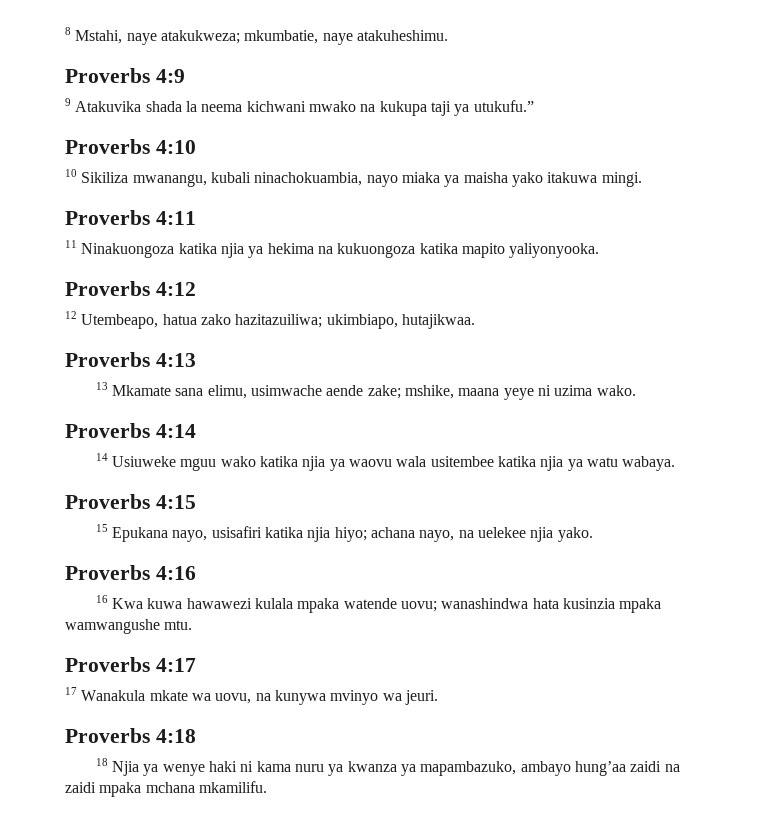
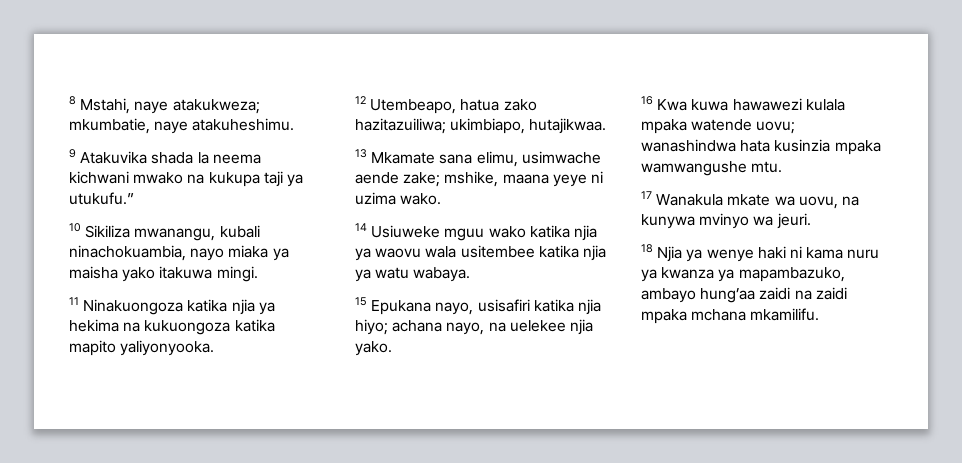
- Proverbs 4:9
- Proverbs 4:10
- Proverbs 4:11
- Proverbs 4:12
- Proverbs 4:13
- Proverbs 4:14
- Proverbs 4:15
- Proverbs 4:16
- Proverbs 4:17
- Proverbs 4:18

